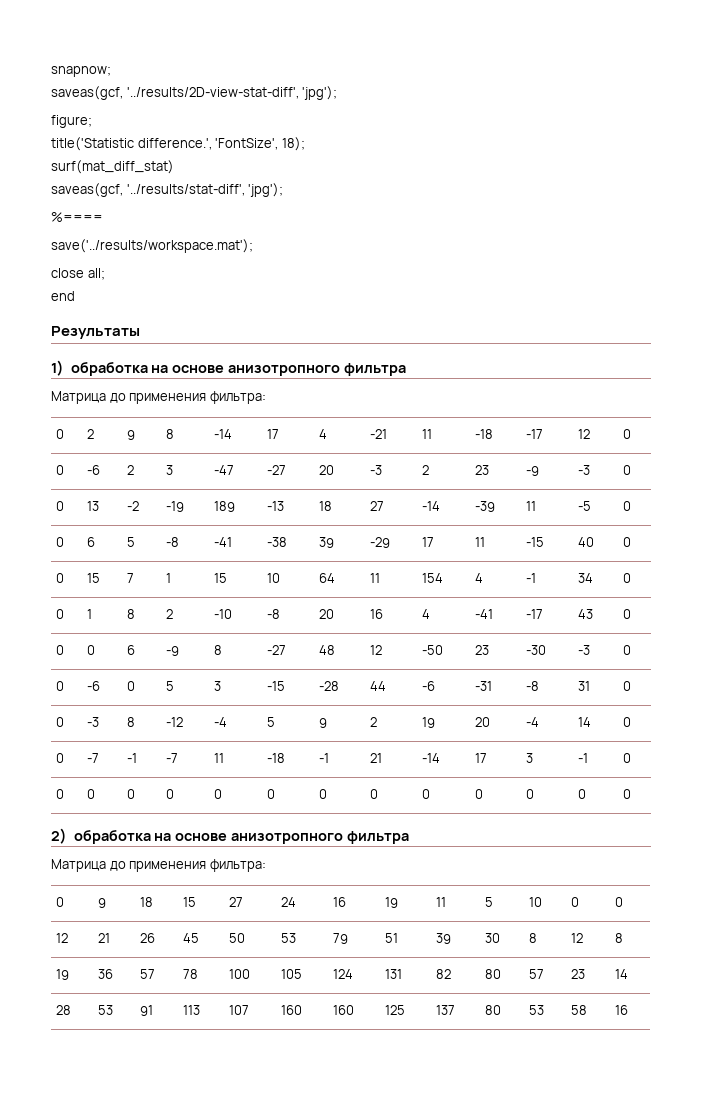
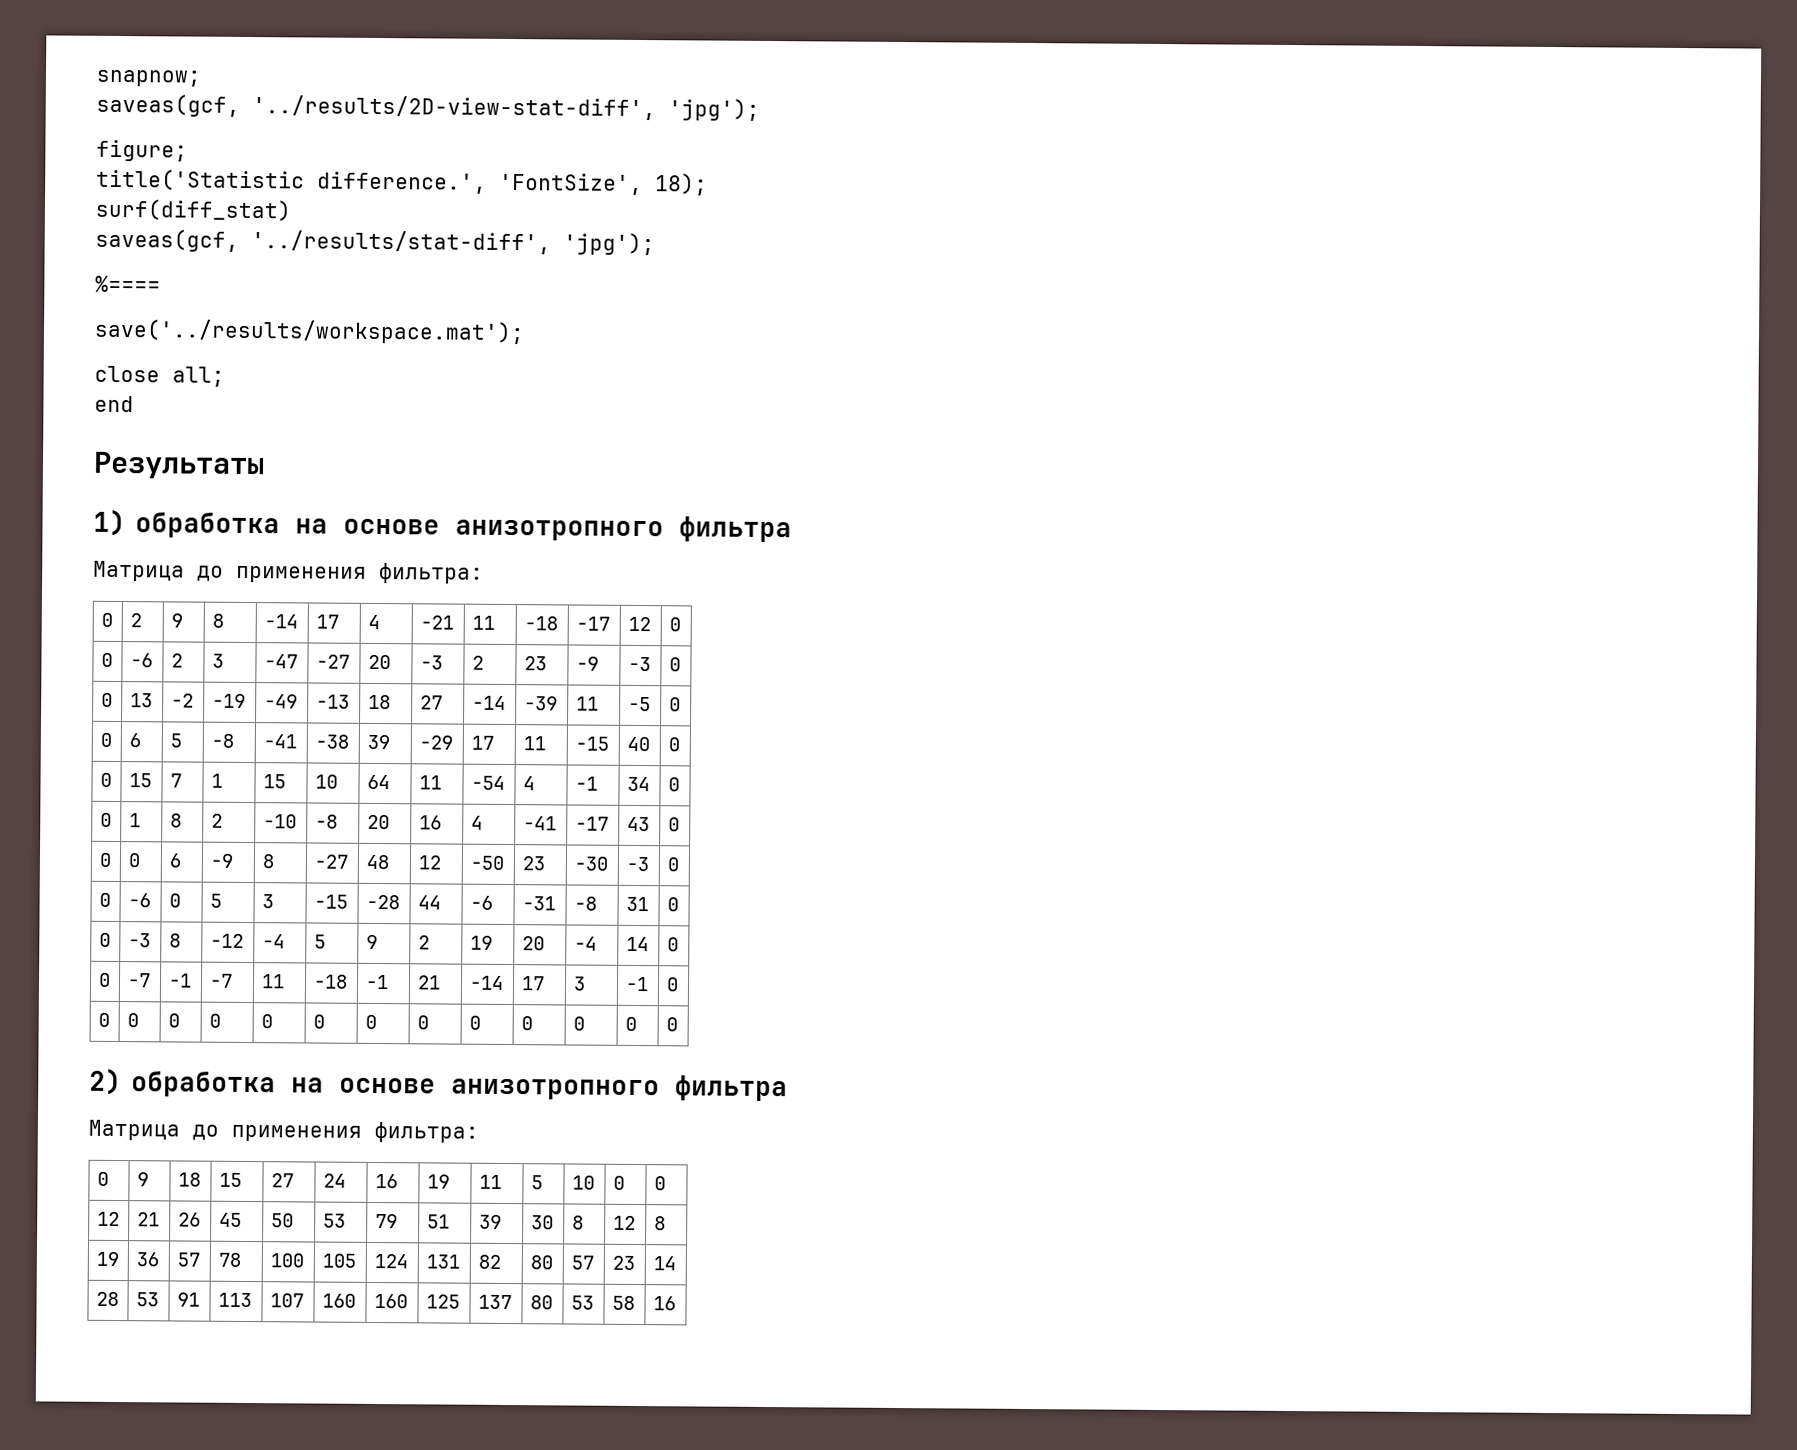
- surf(mat_diff_stat)
+ surf(diff_stat)
- 0 | 13 | -2 | -19 | 189 | -13 | 18 | 27 | -14 | -39 | 11 | -5 | 0
+ 0 | 13 | -2 | -19 | -49 | -13 | 18 | 27 | -14 | -39 | 11 | -5 | 0
- 0 | 15 | 7 | 1 | 15 | 10 | 64 | 11 | 154 | 4 | -1 | 34 | 0
+ 0 | 15 | 7 | 1 | 15 | 10 | 64 | 11 | -54 | 4 | -1 | 34 | 0

